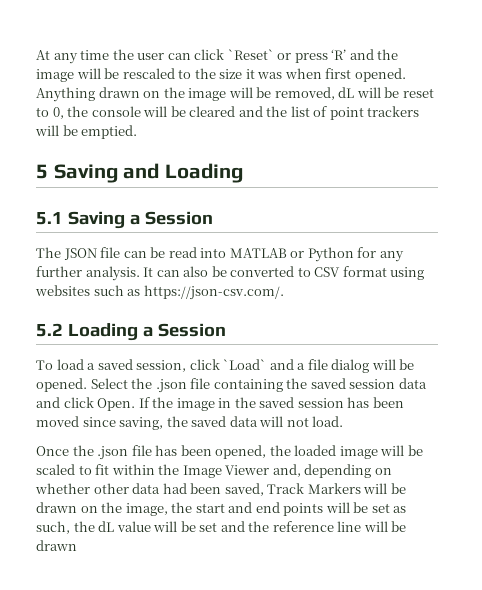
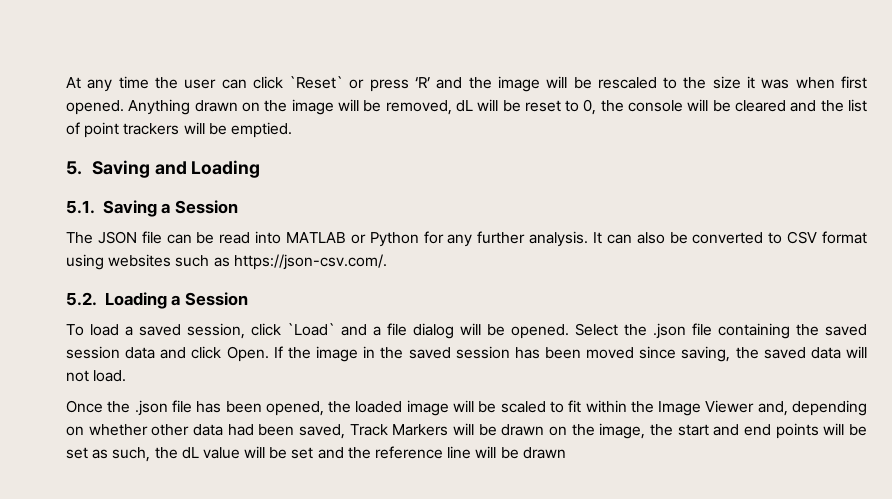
- 5 Saving and Loading
+ 5. Saving and Loading
- 5.1 Saving a Session
+ 5.1. Saving a Session
- 5.2 Loading a Session
+ 5.2. Loading a Session

